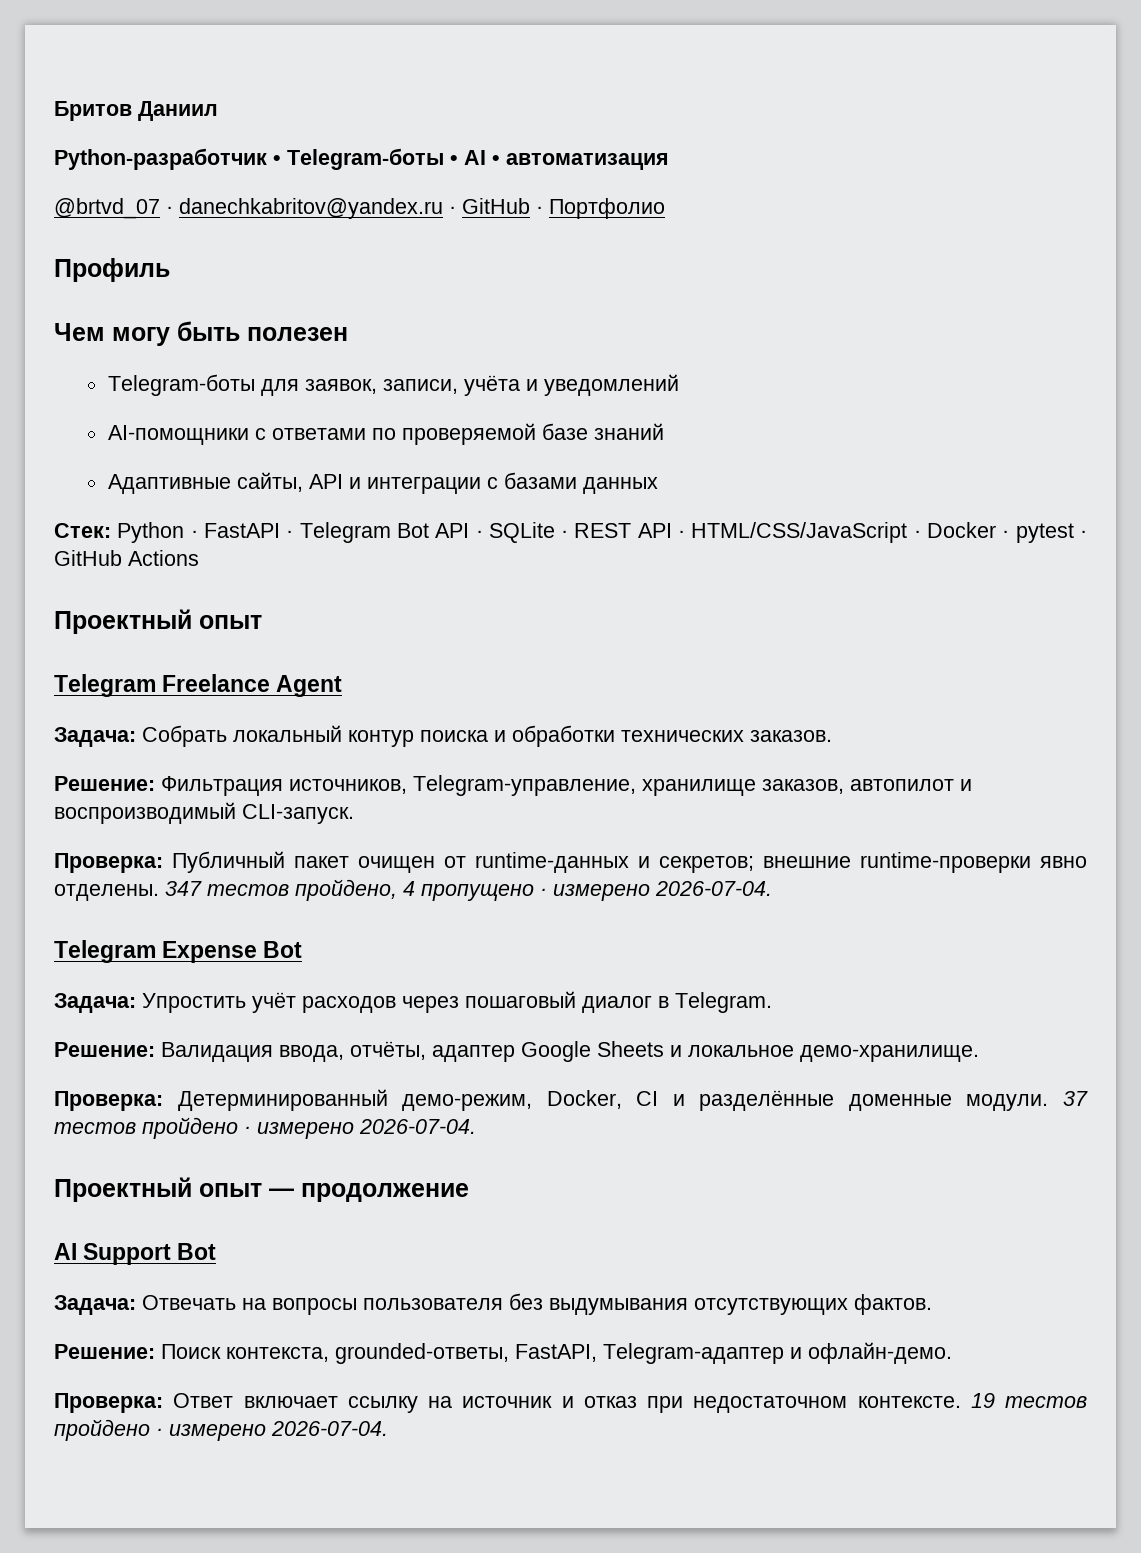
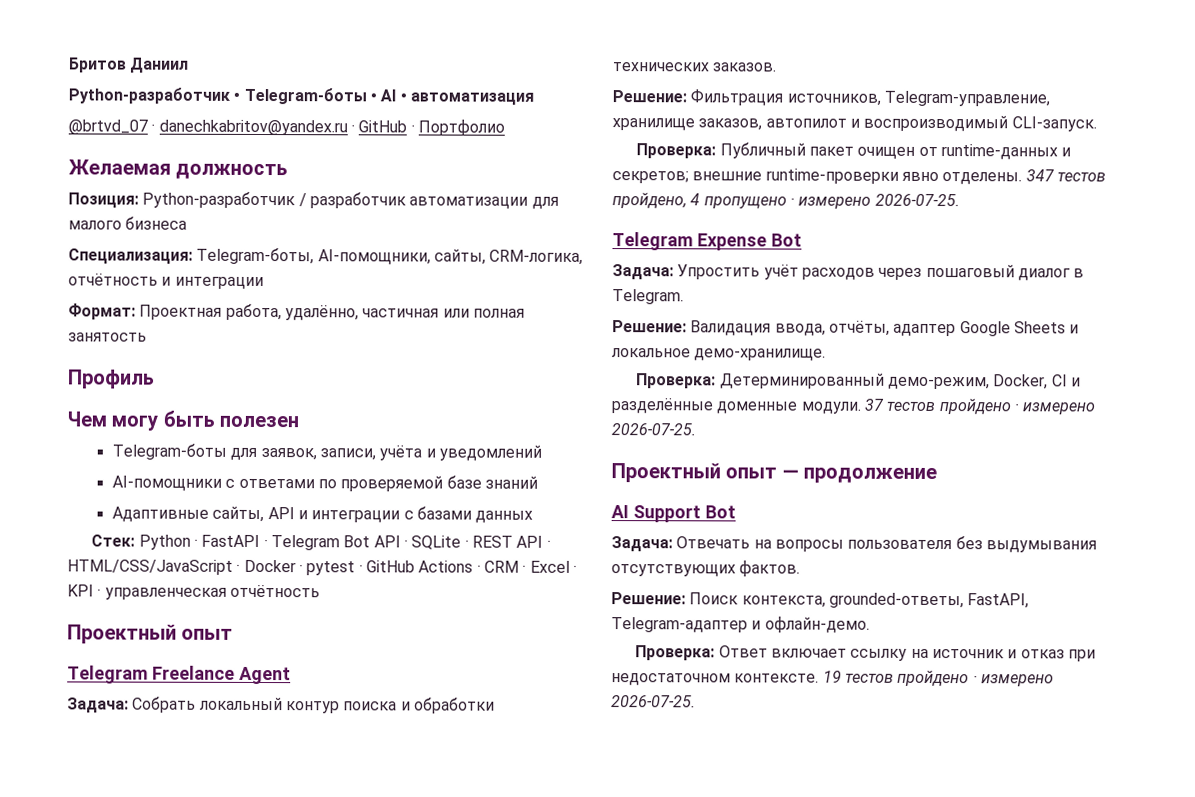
+ Желаемая должность
+ Позиция: Python-разработчик / разработчик автоматизации для малого бизнеса
+ Специализация: Telegram-боты, AI-помощники, сайты, CRM-логика, отчётность и интеграции
+ Формат: Проектная работа, удалённо, частичная или полная занятость
- Стек: Python · FastAPI · Telegram Bot API · SQLite · REST API · HTML/CSS/JavaScript · Docker · pytest · GitHub Actions
+ Стек: Python · FastAPI · Telegram Bot API · SQLite · REST API · HTML/CSS/JavaScript · Docker · pytest · GitHub Actions · CRM · Excel · KPI · управленческая отчётность
- 347 тестов пройдено, 4 пропущено · измерено 2026-07-04.
+ 347 тестов пройдено, 4 пропущено · измерено 2026-07-25.
- 37 тестов пройдено · измерено 2026-07-04.
+ 37 тестов пройдено · измерено 2026-07-25.
- 19 тестов пройдено · измерено 2026-07-04.
+ 19 тестов пройдено · измерено 2026-07-25.

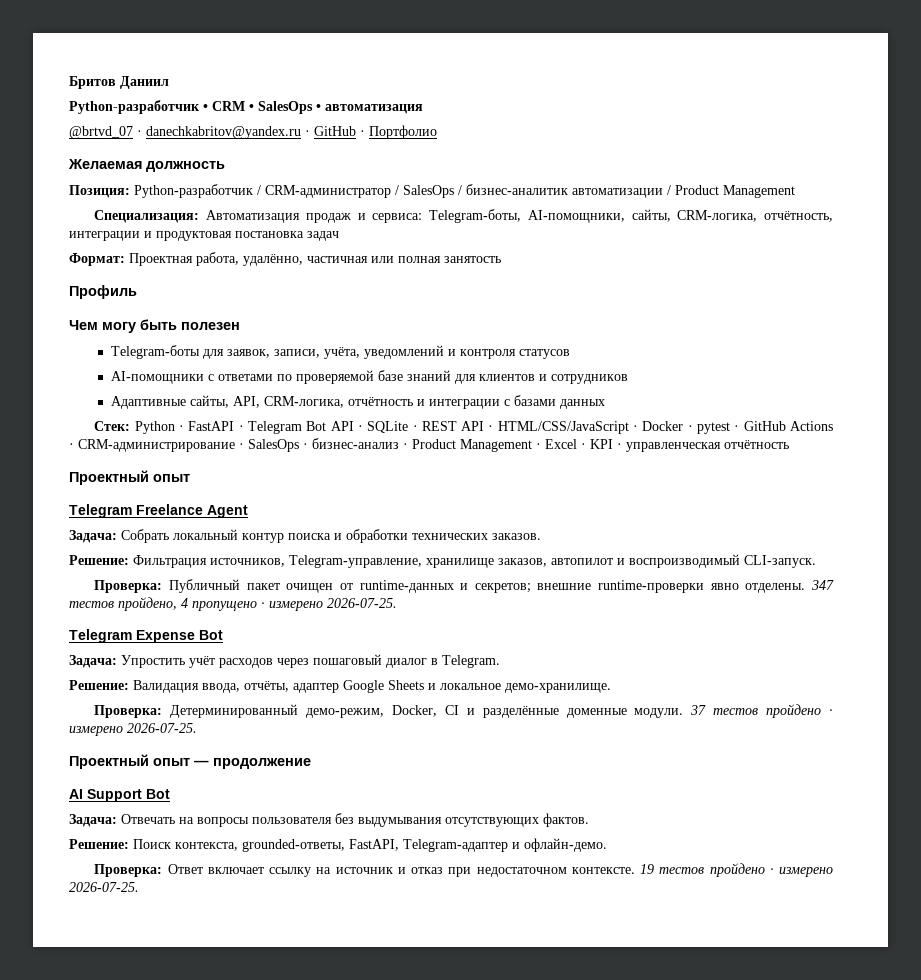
- Python-разработчик • Telegram-боты • AI • автоматизация
+ Python-разработчик • CRM • SalesOps • автоматизация
- Позиция: Python-разработчик / разработчик автоматизации для малого бизнеса
- Специализация: Telegram-боты, AI-помощники, сайты, CRM-логика, отчётность и интеграции
+ Позиция: Python-разработчик / CRM-администратор / SalesOps / бизнес-аналитик автоматизации / Product Management
+ Специализация: Автоматизация продаж и сервиса: Telegram-боты, AI-помощники, сайты, CRM-логика, отчётность, интеграции и продуктовая постановка задач
- Telegram-боты для заявок, записи, учёта и уведомлений
+ Telegram-боты для заявок, записи, учёта, уведомлений и контроля статусов
- AI-помощники с ответами по проверяемой базе знаний
+ AI-помощники с ответами по проверяемой базе знаний для клиентов и сотрудников
- Адаптивные сайты, API и интеграции с базами данных
+ Адаптивные сайты, API, CRM-логика, отчётность и интеграции с базами данных
- Стек: Python · FastAPI · Telegram Bot API · SQLite · REST API · HTML/CSS/JavaScript · Docker · pytest · GitHub Actions · CRM · Excel · KPI · управленческая отчётность
+ Стек: Python · FastAPI · Telegram Bot API · SQLite · REST API · HTML/CSS/JavaScript · Docker · pytest · GitHub Actions · CRM-администрирование · SalesOps · бизнес-анализ · Product Management · Excel · KPI · управленческая отчётность

